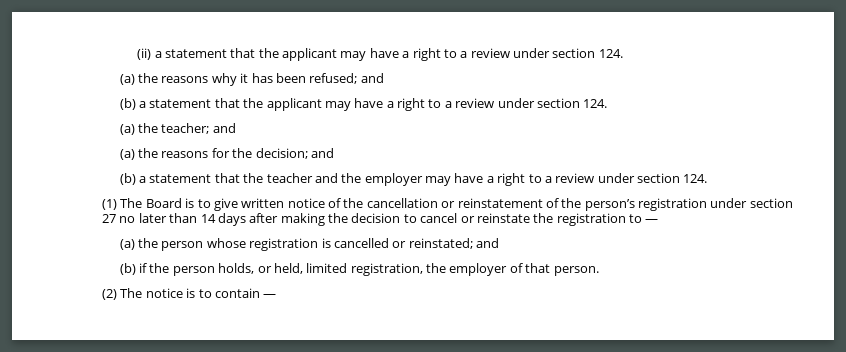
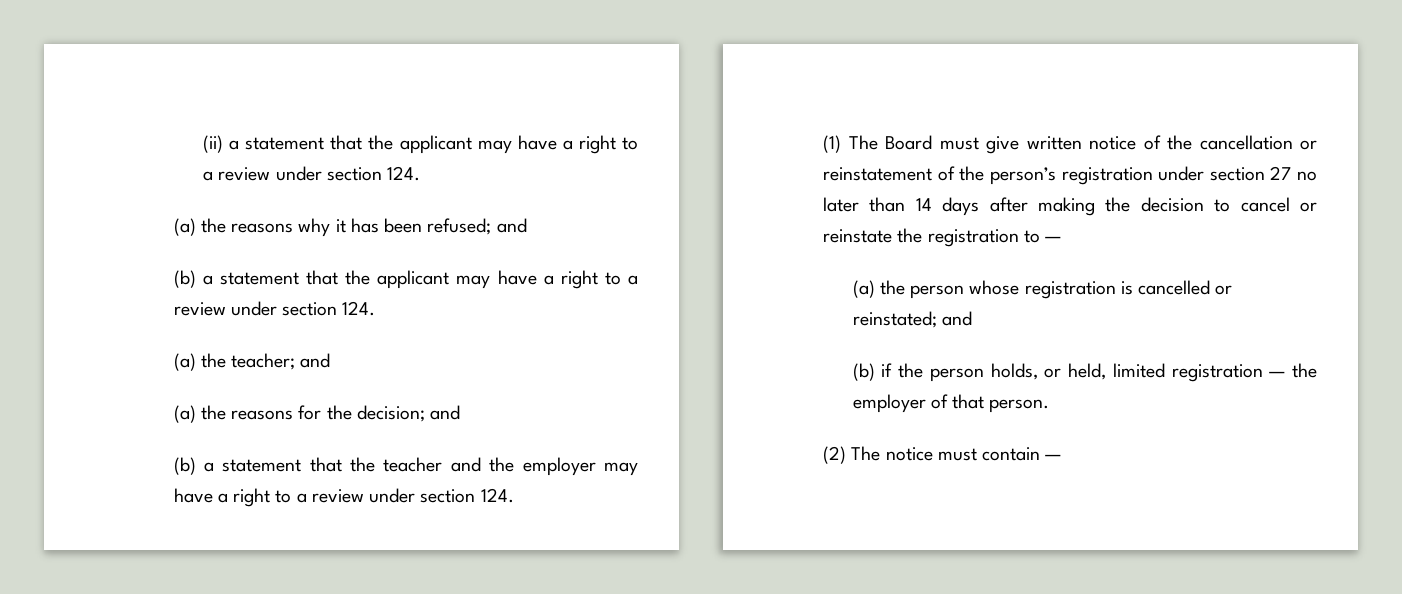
- (1) The Board is to give written notice of the cancellation or reinstatement of the person’s registration under section 27 no later than 14 days after making the decision to cancel or reinstate the registration to —
+ (1) The Board must give written notice of the cancellation or reinstatement of the person’s registration under section 27 no later than 14 days after making the decision to cancel or reinstate the registration to —
- (b) if the person holds, or held, limited registration, the employer of that person.
+ (b) if the person holds, or held, limited registration — the employer of that person.
- (2) The notice is to contain —
+ (2) The notice must contain —

